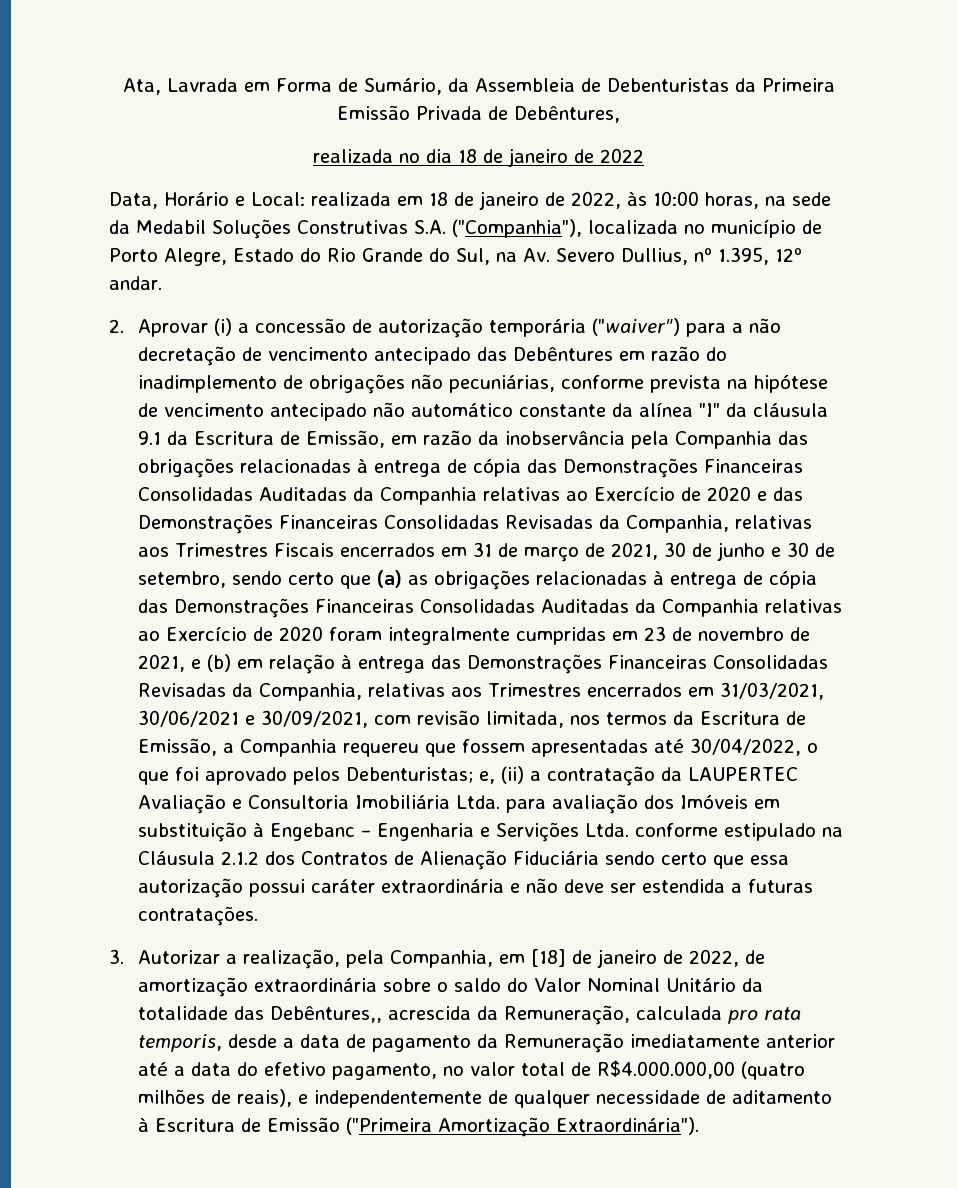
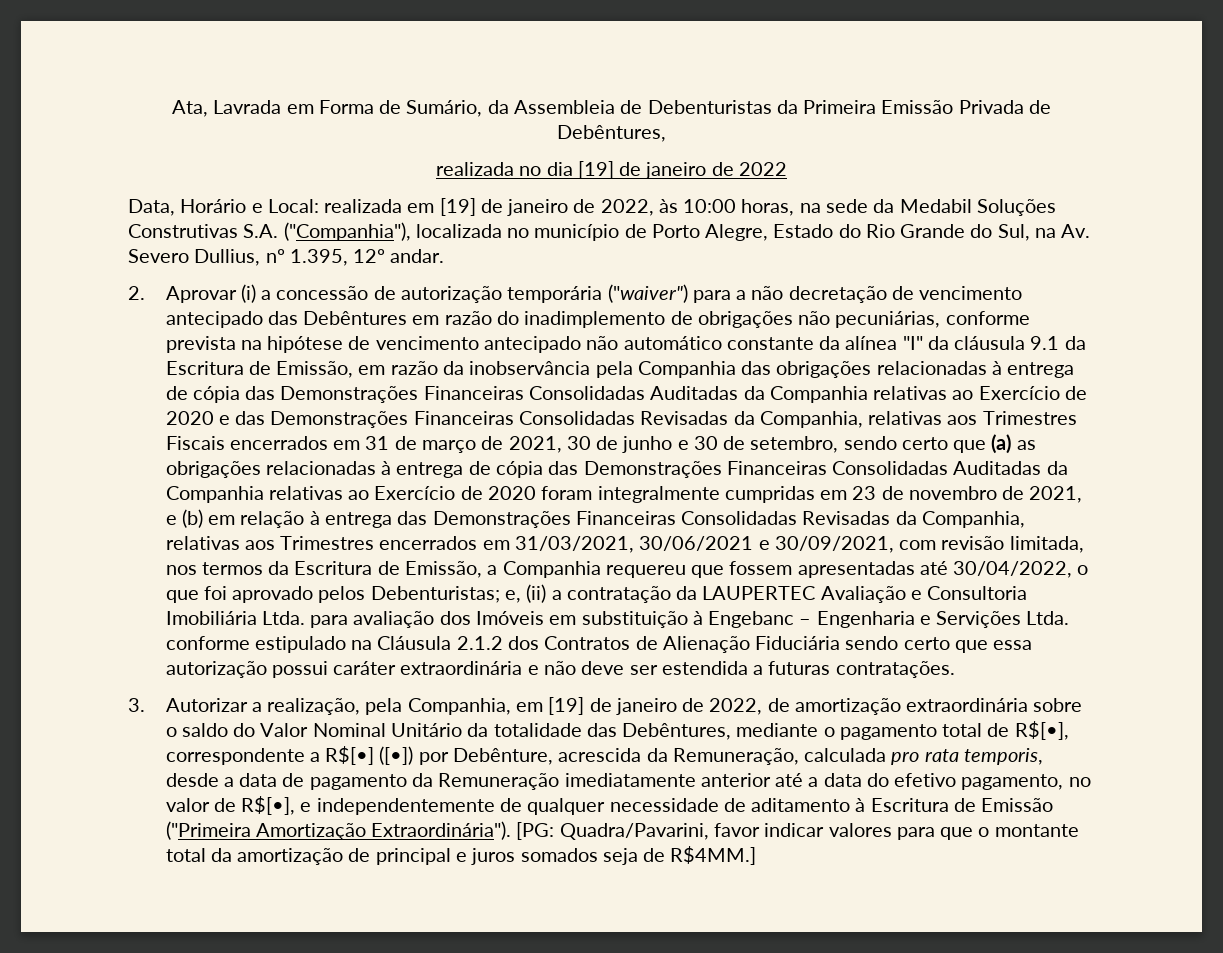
- realizada no dia 18 de janeiro de 2022
+ realizada no dia [19] de janeiro de 2022
- Data, Horário e Local: realizada em 18 de janeiro de 2022, às 10:00 horas, na sede da Medabil Soluções Construtivas S.A. ("Companhia"), localizada no município de Porto Alegre, Estado do Rio Grande do Sul, na Av. Severo Dullius, nº 1.395, 12º andar.
+ Data, Horário e Local: realizada em [19] de janeiro de 2022, às 10:00 horas, na sede da Medabil Soluções Construtivas S.A. ("Companhia"), localizada no município de Porto Alegre, Estado do Rio Grande do Sul, na Av. Severo Dullius, nº 1.395, 12º andar.
- 3. Autorizar a realização, pela Companhia, em [18] de janeiro de 2022, de amortização extraordinária sobre o saldo do Valor Nominal Unitário da totalidade das Debêntures,, acrescida da Remuneração, calculada pro rata temporis, desde a data de pagamento da Remuneração imediatamente anterior até a data do efetivo pagamento, no valor total de R$4.000.000,00 (quatro milhões de reais), e independentemente de qualquer necessidade de aditamento à Escritura de Emissão ("Primeira Amortização Extraordinária").
+ 3. Autorizar a realização, pela Companhia, em [19] de janeiro de 2022, de amortização extraordinária sobre o saldo do Valor Nominal Unitário da totalidade das Debêntures, mediante o pagamento total de R$[•], correspondente a R$[•] ([•]) por Debênture, acrescida da Remuneração, calculada pro rata temporis, desde a data de pagamento da Remuneração imediatamente anterior até a data do efetivo pagamento, no valor de R$[•], e independentemente de qualquer necessidade de aditamento à Escritura de Emissão ("Primeira Amortização Extraordinária").
+ [PG: Quadra/Pavarini, favor indicar valores para que o montante total da amortização de principal e juros somados seja de R$4MM.]

